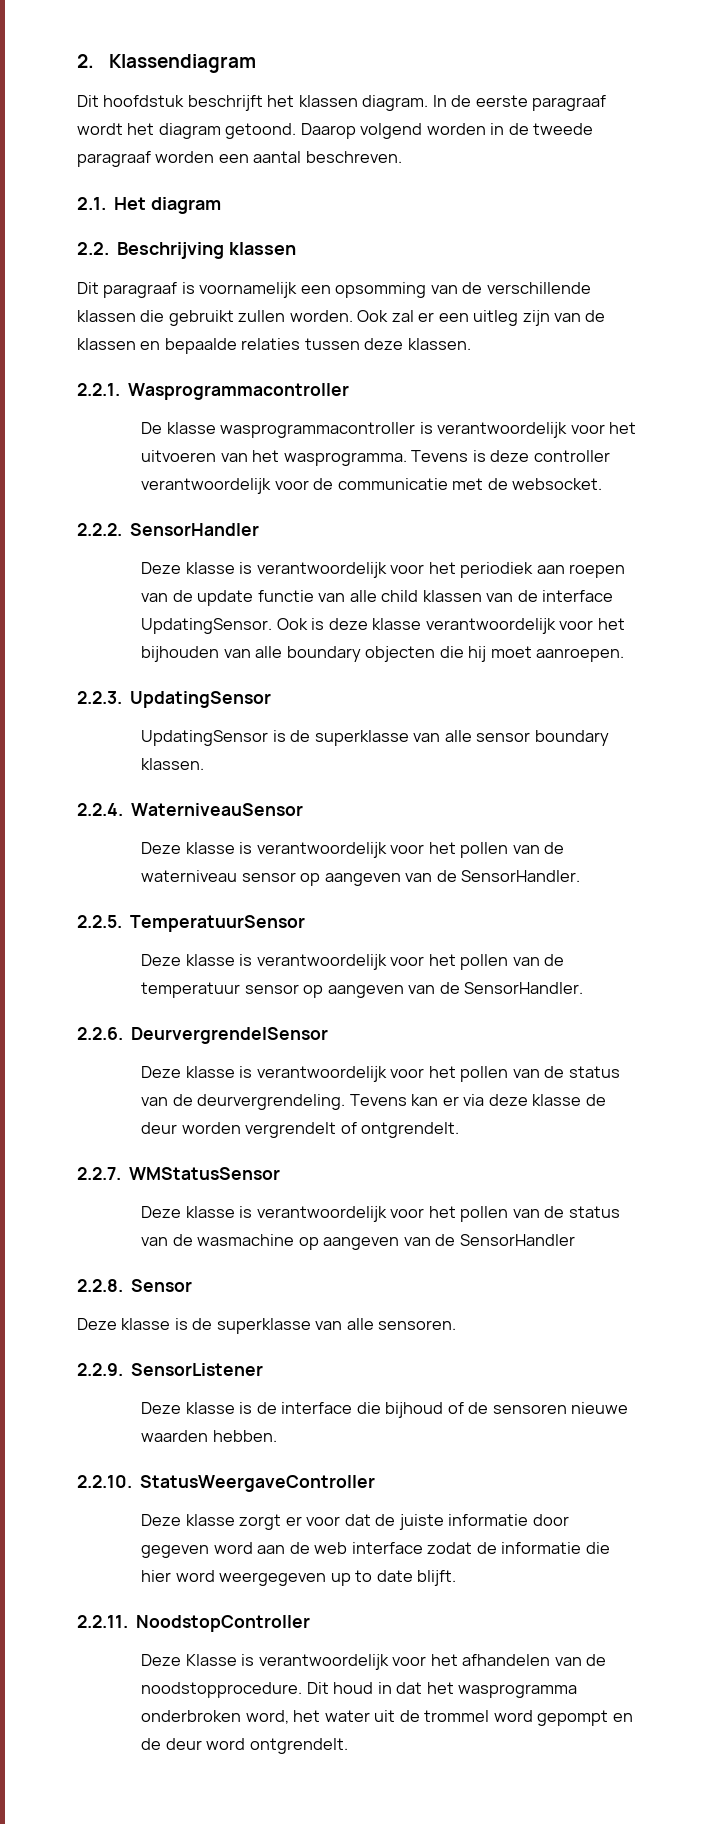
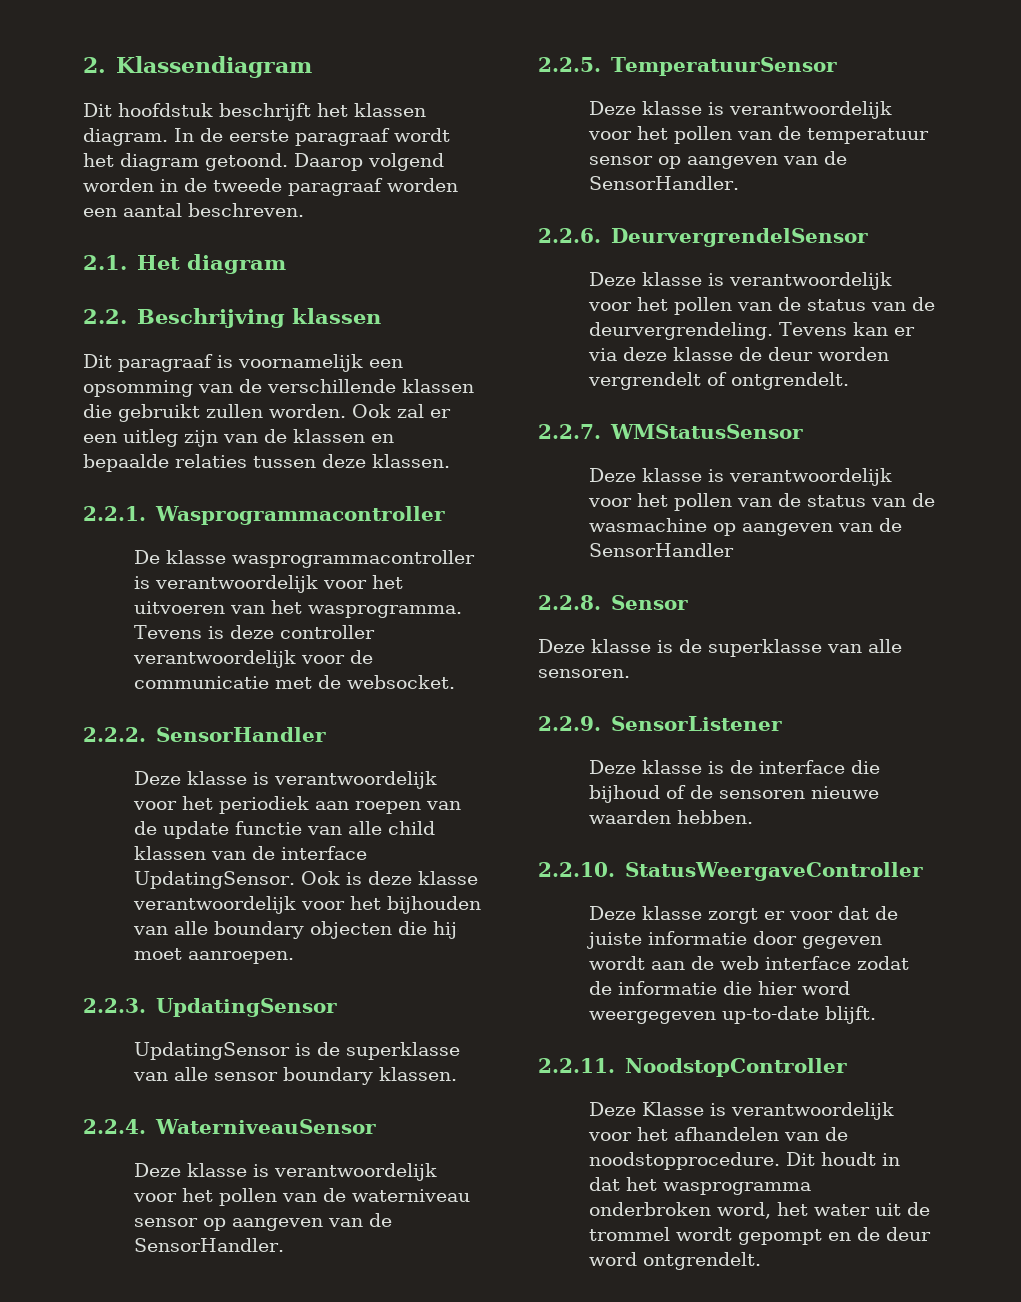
- Deze klasse zorgt er voor dat de juiste informatie door gegeven word aan de web interface zodat de informatie die hier word weergegeven up to date blijft.
+ Deze klasse zorgt er voor dat de juiste informatie door gegeven wordt aan de web interface zodat de informatie die hier word weergegeven up-to-date blijft.
- Dit houd in dat het wasprogramma onderbroken word, het water uit de trommel word gepompt en de deur word ontgrendelt.
+ Dit houdt in dat het wasprogramma onderbroken word, het water uit de trommel wordt gepompt en de deur word ontgrendelt.

